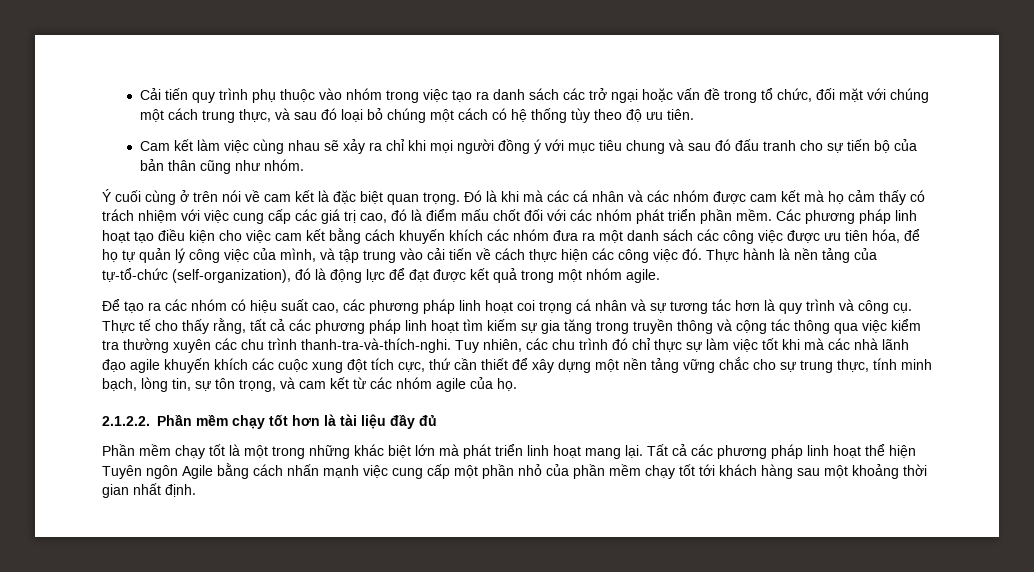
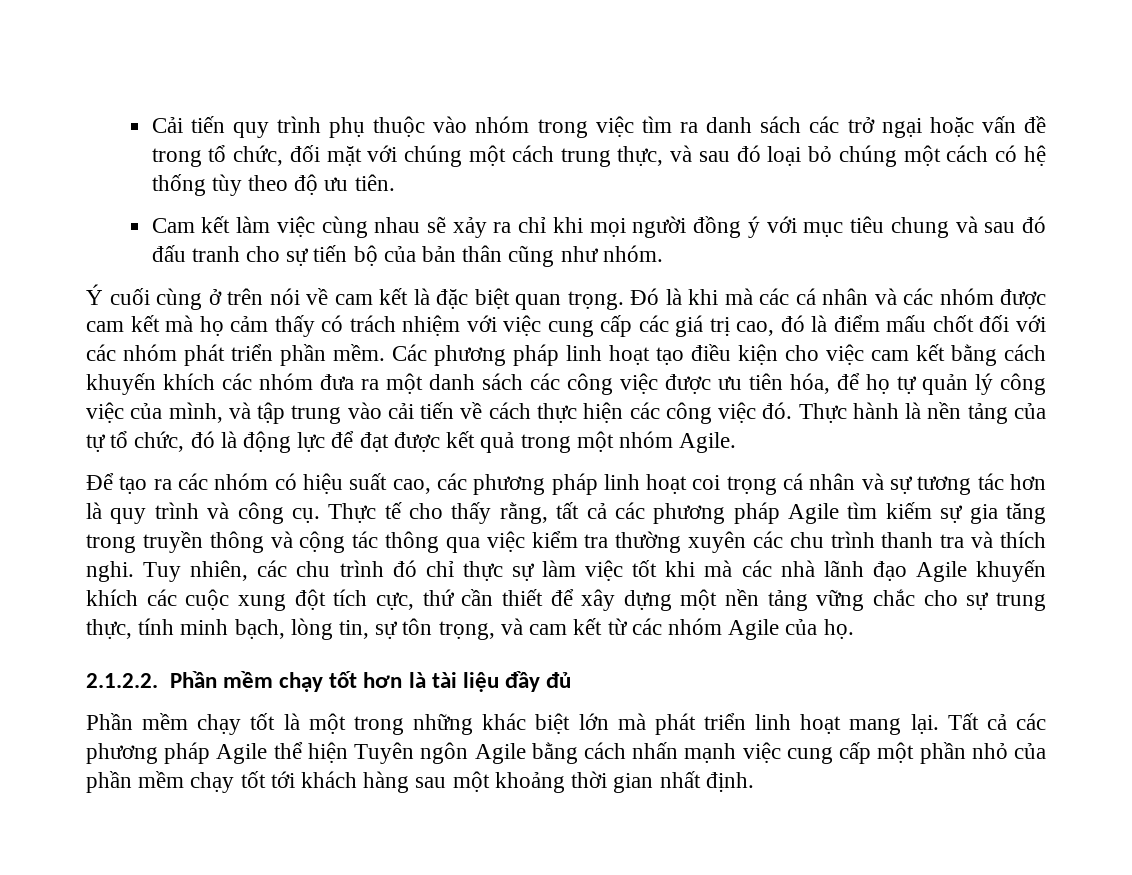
- Cải tiến quy trình phụ thuộc vào nhóm trong việc tạo ra danh sách các trở ngại hoặc vấn đề trong tổ chức, đối mặt với chúng một cách trung thực, và sau đó loại bỏ chúng một cách có hệ thống tùy theo độ ưu tiên.
+ Cải tiến quy trình phụ thuộc vào nhóm trong việc tìm ra danh sách các trở ngại hoặc vấn đề trong tổ chức, đối mặt với chúng một cách trung thực, và sau đó loại bỏ chúng một cách có hệ thống tùy theo độ ưu tiên.
- Thực hành là nền tảng của tự-tổ-chức (self-organization), đó là động lực để đạt được kết quả trong một nhóm agile.
+ Thực hành là nền tảng của tự tổ chức, đó là động lực để đạt được kết quả trong một nhóm Agile.
- Thực tế cho thấy rằng, tất cả các phương pháp linh hoạt tìm kiếm sự gia tăng trong truyền thông và cộng tác thông qua việc kiểm tra thường xuyên các chu trình thanh-tra-và-thích-nghi.
+ Thực tế cho thấy rằng, tất cả các phương pháp Agile tìm kiếm sự gia tăng trong truyền thông và cộng tác thông qua việc kiểm tra thường xuyên các chu trình thanh tra và thích nghi.
- Tuy nhiên, các chu trình đó chỉ thực sự làm việc tốt khi mà các nhà lãnh đạo agile khuyến khích các cuộc xung đột tích cực, thứ cần thiết để xây dựng một nền tảng vững chắc cho sự trung thực, tính minh bạch, lòng tin, sự tôn trọng, và cam kết từ các nhóm agile của họ.
+ Tuy nhiên, các chu trình đó chỉ thực sự làm việc tốt khi mà các nhà lãnh đạo Agile khuyến khích các cuộc xung đột tích cực, thứ cần thiết để xây dựng một nền tảng vững chắc cho sự trung thực, tính minh bạch, lòng tin, sự tôn trọng, và cam kết từ các nhóm Agile của họ.
- Tất cả các phương pháp linh hoạt thể hiện Tuyên ngôn Agile bằng cách nhấn mạnh việc cung cấp một phần nhỏ của phần mềm chạy tốt tới khách hàng sau một khoảng thời gian nhất định.
+ Tất cả các phương pháp Agile thể hiện Tuyên ngôn Agile bằng cách nhấn mạnh việc cung cấp một phần nhỏ của phần mềm chạy tốt tới khách hàng sau một khoảng thời gian nhất định.

